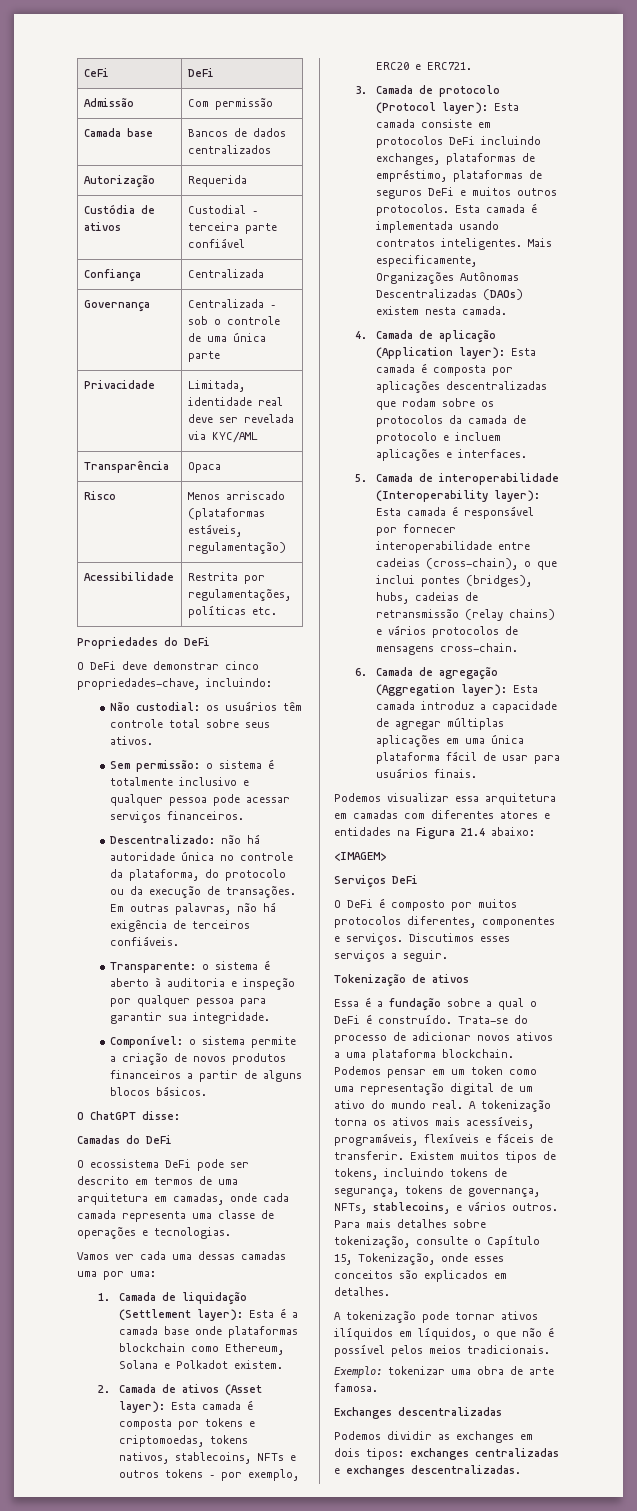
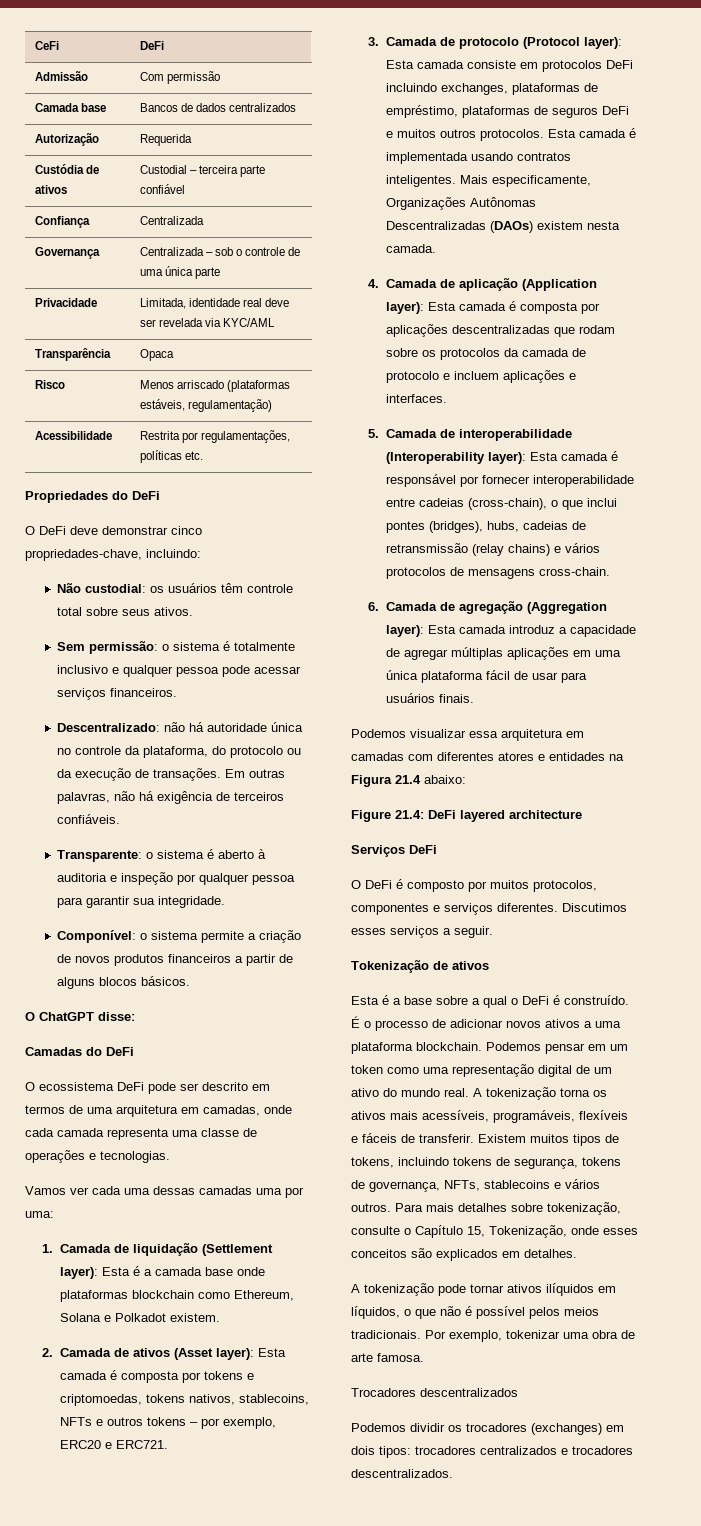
- <IMAGEM>
+ Figure 21.4: DeFi layered architecture
- O DeFi é composto por muitos protocolos diferentes, componentes e serviços.
+ O DeFi é composto por muitos protocolos, componentes e serviços diferentes.
- Essa é a fundação sobre a qual o DeFi é construído.
+ Esta é a base sobre a qual o DeFi é construído.
- Trata-se do processo de adicionar novos ativos a uma plataforma blockchain.
+ É o processo de adicionar novos ativos a uma plataforma blockchain.
- Existem muitos tipos de tokens, incluindo tokens de segurança, tokens de governança, NFTs, stablecoins, e vários outros.
+ Existem muitos tipos de tokens, incluindo tokens de segurança, tokens de governança, NFTs, stablecoins e vários outros.
- A tokenização pode tornar ativos ilíquidos em líquidos, o que não é possível pelos meios tradicionais.
- Exemplo: tokenizar uma obra de arte famosa.
+ A tokenização pode tornar ativos ilíquidos em líquidos, o que não é possível pelos meios tradicionais. Por exemplo, tokenizar uma obra de arte famosa.
- Exchanges descentralizadas
+ Trocadores descentralizados
- Podemos dividir as exchanges em dois tipos: exchanges centralizadas e exchanges descentralizadas.
+ Podemos dividir os trocadores (exchanges) em dois tipos: trocadores centralizados e trocadores descentralizados.

